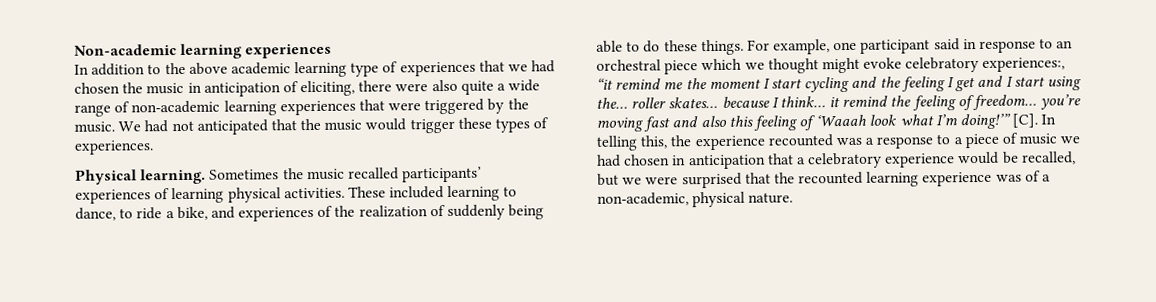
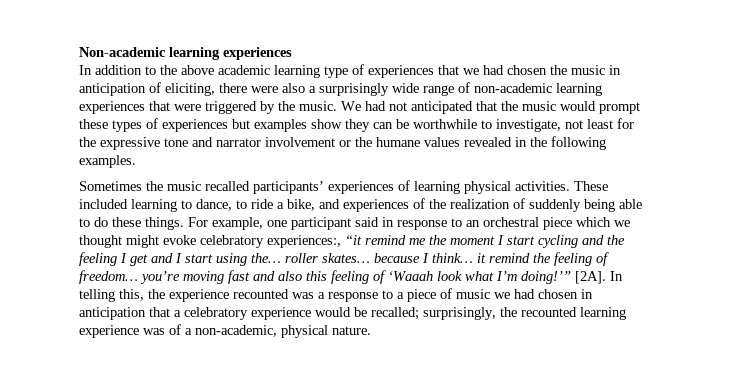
- In addition to the above academic learning type of experiences that we had chosen the music in anticipation of eliciting, there were also quite a wide range of non-academic learning experiences that were triggered by the music.
+ In addition to the above academic learning type of experiences that we had chosen the music in anticipation of eliciting, there were also a surprisingly wide range of non-academic learning experiences that were triggered by the music.
- We had not anticipated that the music would trigger these types of experiences.
- Physical learning. Sometimes the music recalled participants’ experiences of learning physical activities.
+ We had not anticipated that the music would prompt these types of experiences but examples show they can be worthwhile to investigate, not least for the expressive tone and narrator involvement or the humane values revealed in the following examples.
+ Sometimes the music recalled participants’ experiences of learning physical activities.
- [C]. In telling this, the experience recounted was a response to a piece of music we had chosen in anticipation that a celebratory experience would be recalled, but we were surprised that the recounted learning experience was of a non-academic, physical nature.
+ [2A]. In telling this, the experience recounted was a response to a piece of music we had chosen in anticipation that a celebratory experience would be recalled; surprisingly, the recounted learning experience was of a non-academic, physical nature.

